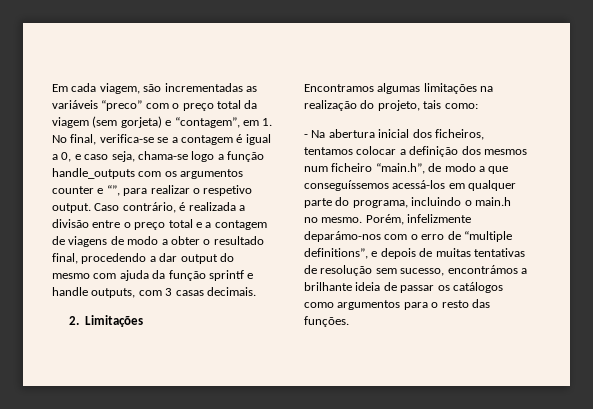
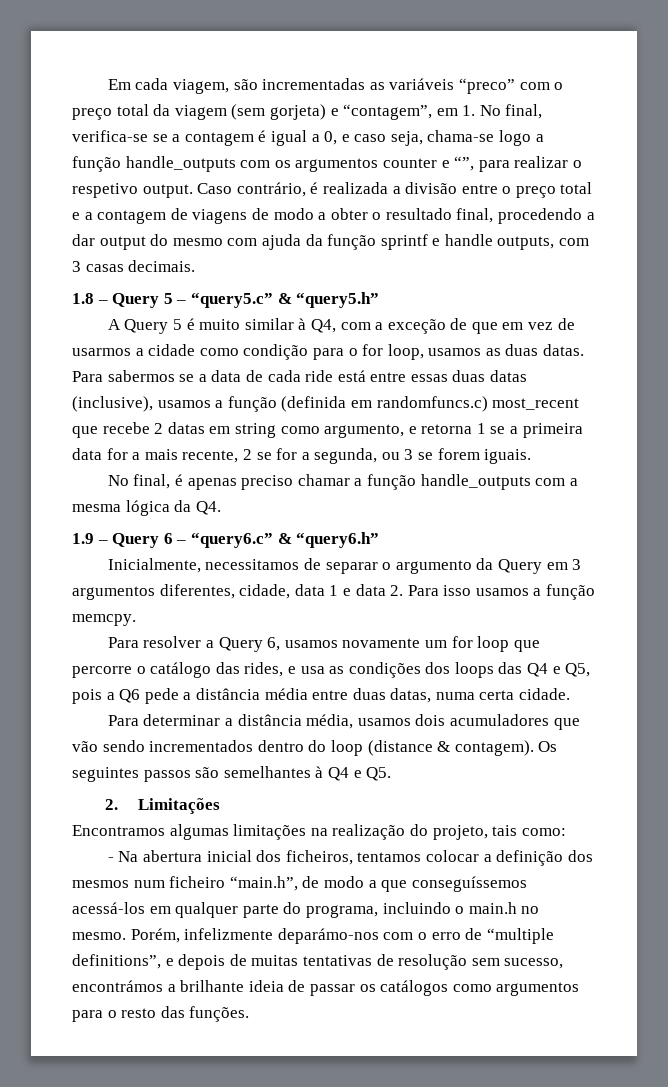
+ 1.8 – Query 5 – “query5.c” & “query5.h”
+ A Query 5 é muito similar à Q4, com a exceção de que em vez de usarmos a cidade como condição para o for loop, usamos as duas datas. Para sabermos se a data de cada ride está entre essas duas datas (inclusive), usamos a função (definida em randomfuncs.c) most_recent que recebe 2 datas em string como argumento, e retorna 1 se a primeira data for a mais recente, 2 se for a segunda, ou 3 se forem iguais.
+ No final, é apenas preciso chamar a função handle_outputs com a mesma lógica da Q4.
+ 1.9 – Query 6 – “query6.c” & “query6.h”
+ Inicialmente, necessitamos de separar o argumento da Query em 3 argumentos diferentes, cidade, data 1 e data 2. Para isso usamos a função memcpy.
+ Para resolver a Query 6, usamos novamente um for loop que percorre o catálogo das rides, e usa as condições dos loops das Q4 e Q5, pois a Q6 pede a distância média entre duas datas, numa certa cidade.
+ Para determinar a distância média, usamos dois acumuladores que vão sendo incrementados dentro do loop (distance & contagem). Os seguintes passos são semelhantes à Q4 e Q5.

